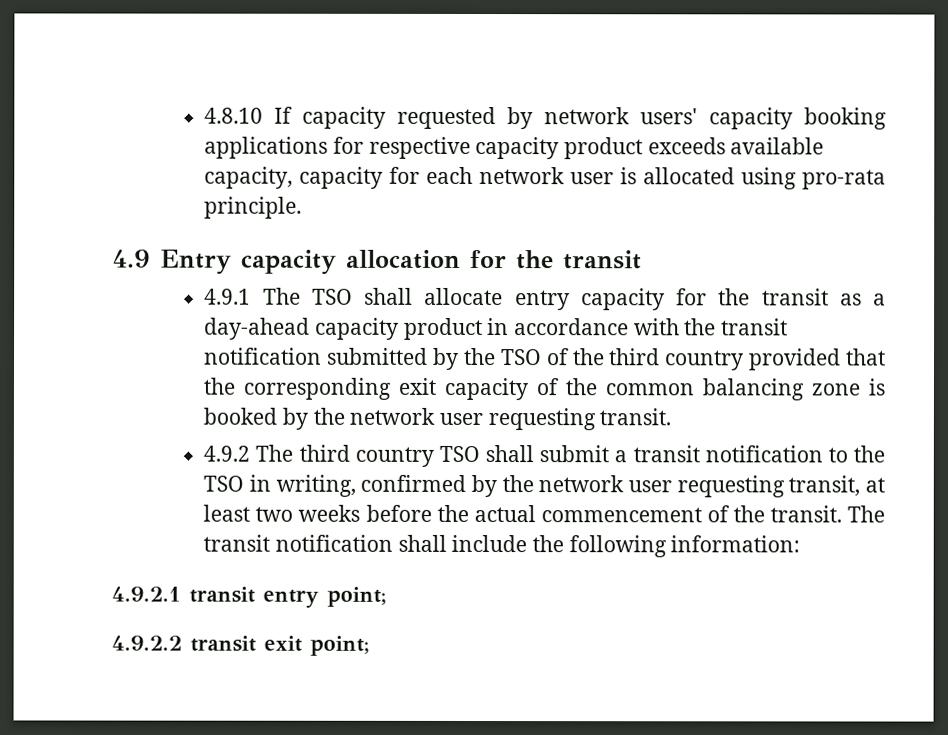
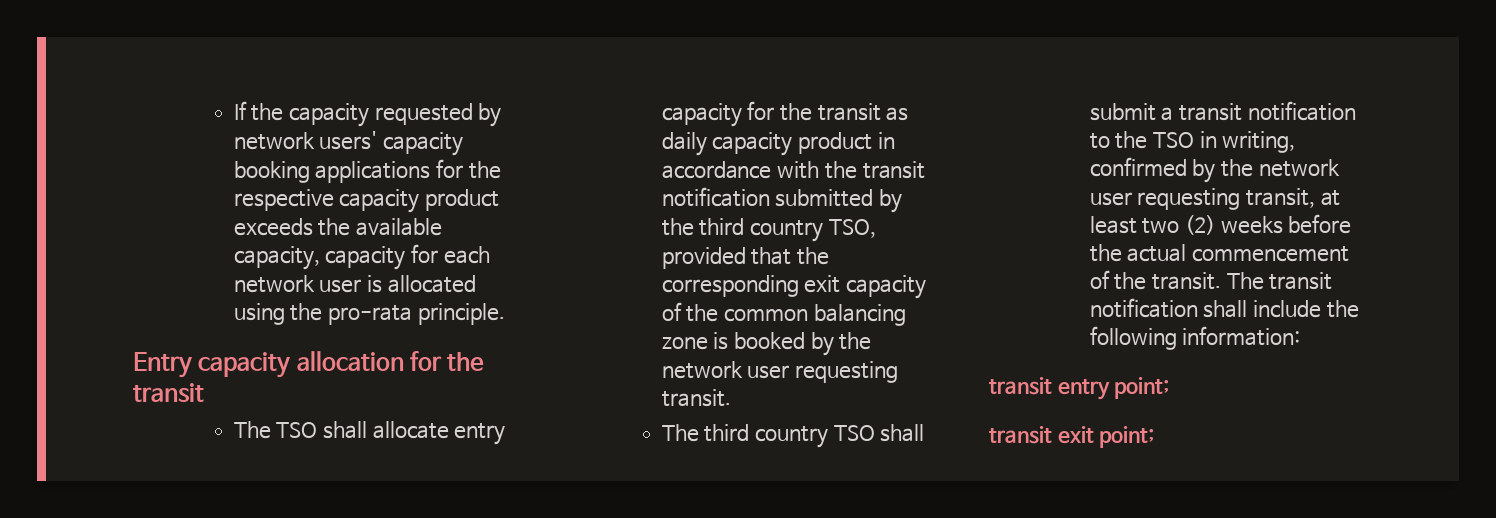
- 4.8.10 If capacity requested by network users' capacity booking applications for respective capacity product exceeds available capacity, capacity for each network user is allocated using pro-rata principle.
+ If the capacity requested by network users' capacity booking applications for the respective capacity product exceeds the available capacity, capacity for each network user is allocated using the pro-rata principle.
- 4.9 Entry capacity allocation for the transit
+ Entry capacity allocation for the transit
- 4.9.1 The TSO shall allocate entry capacity for the transit as a day-ahead capacity product in accordance with the transit notification submitted by the TSO of the third country provided that the corresponding exit capacity of the common balancing zone is booked by the network user requesting transit.
+ The TSO shall allocate entry capacity for the transit as daily capacity product in accordance with the transit notification submitted by the third country TSO, provided that the corresponding exit capacity of the common balancing zone is booked by the network user requesting transit.
- 4.9.2 The third country TSO shall submit a transit notification to the TSO in writing, confirmed by the network user requesting transit, at least two weeks before the actual commencement of the transit.
+ The third country TSO shall submit a transit notification to the TSO in writing, confirmed by the network user requesting transit, at least two (2) weeks before the actual commencement of the transit.
- 4.9.2.1 transit entry point;
+ transit entry point;
- 4.9.2.2 transit exit point;
+ transit exit point;

